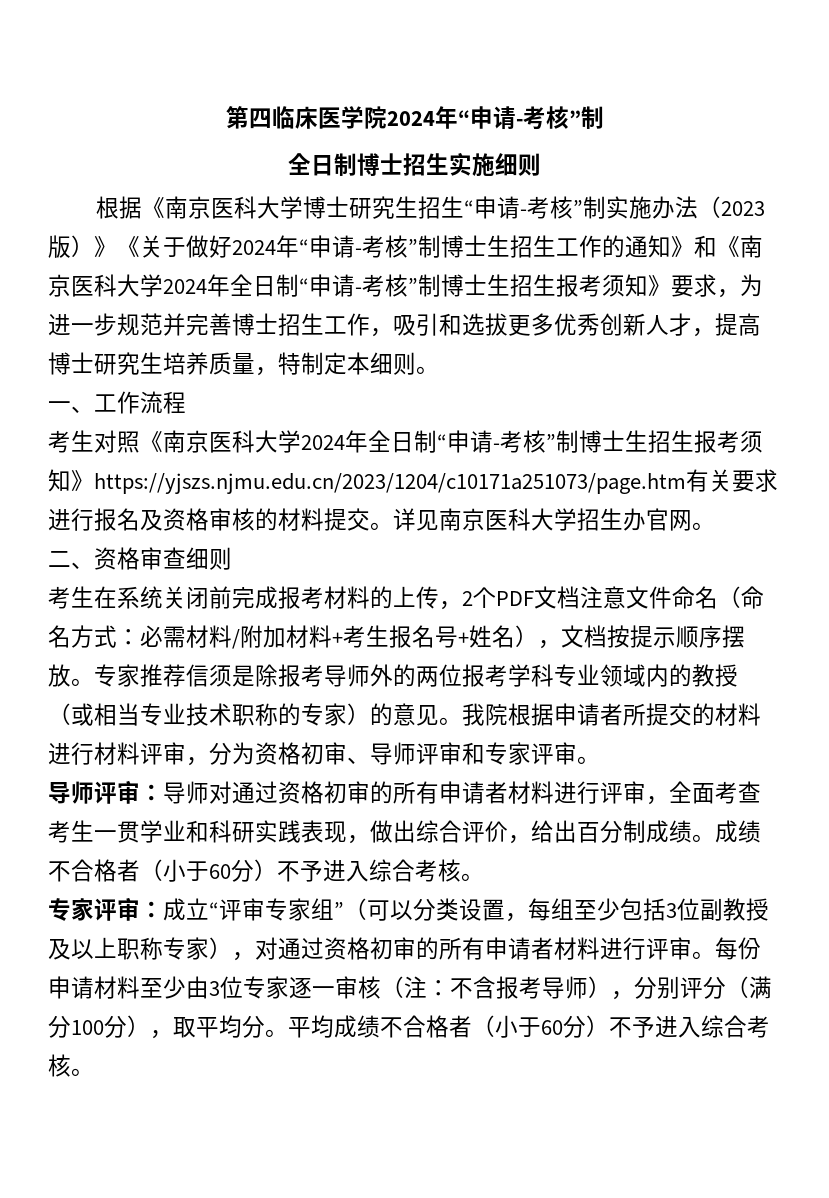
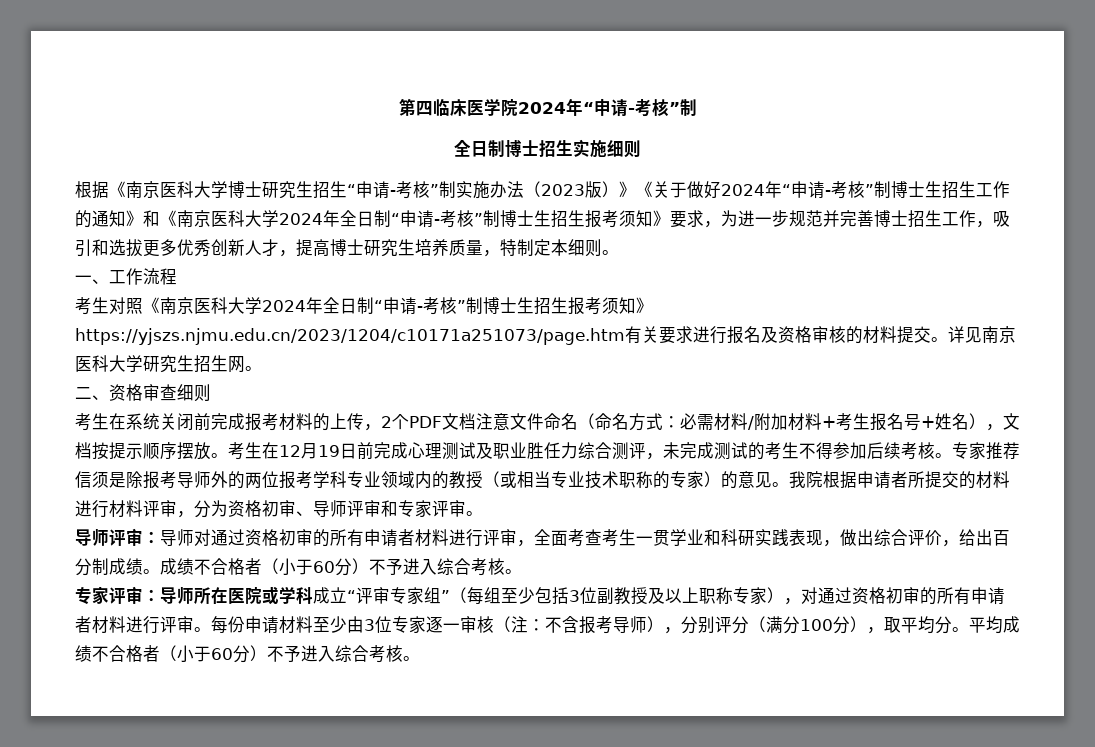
- 详见南京医科大学招生办官网。
+ 详见南京医科大学研究生招生网。
+ 考生在12月19日前完成心理测试及职业胜任力综合测评，未完成测试的考生不得参加后续考核。
- 专家评审：成立“评审专家组”（可以分类设置，每组至少包括3位副教授及以上职称专家），对通过资格初审的所有申请者材料进行评审。
+ 专家评审：导师所在医院或学科成立“评审专家组”（每组至少包括3位副教授及以上职称专家），对通过资格初审的所有申请者材料进行评审。

